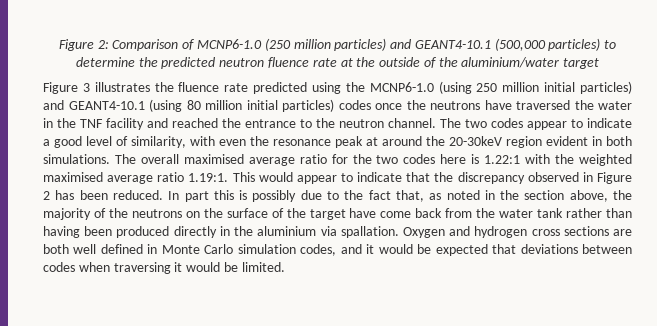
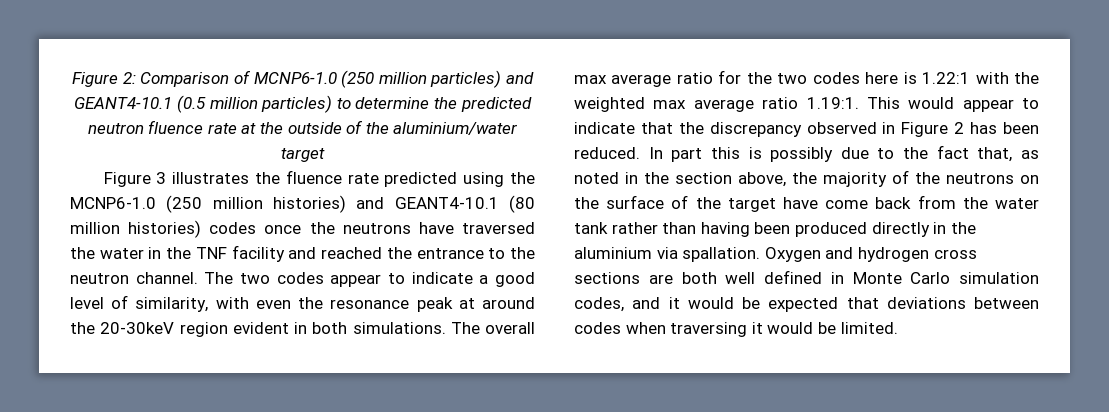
- Figure 2: Comparison of MCNP6-1.0 (250 million particles) and GEANT4-10.1 (500,000 particles) to determine the predicted neutron fluence rate at the outside of the aluminium/water target
+ Figure 2: Comparison of MCNP6-1.0 (250 million particles) and GEANT4-10.1 (0.5 million particles) to determine the predicted neutron fluence rate at the outside of the aluminium/water target
- Figure 3 illustrates the fluence rate predicted using the MCNP6-1.0 (using 250 million initial particles) and GEANT4-10.1 (using 80 million initial particles) codes once the neutrons have traversed the water in the TNF facility and reached the entrance to the neutron channel.
+ Figure 3 illustrates the fluence rate predicted using the MCNP6-1.0 (250 million histories) and GEANT4-10.1 (80 million histories) codes once the neutrons have traversed the water in the TNF facility and reached the entrance to the neutron channel.
- The overall maximised average ratio for the two codes here is 1.22:1 with the weighted maximised average ratio 1.19:1. This would appear to indicate that the discrepancy observed in Figure 2 has been reduced.
+ The overall max average ratio for the two codes here is 1.22:1 with the weighted max average ratio 1.19:1. This would appear to indicate that the discrepancy observed in Figure 2 has been reduced.

